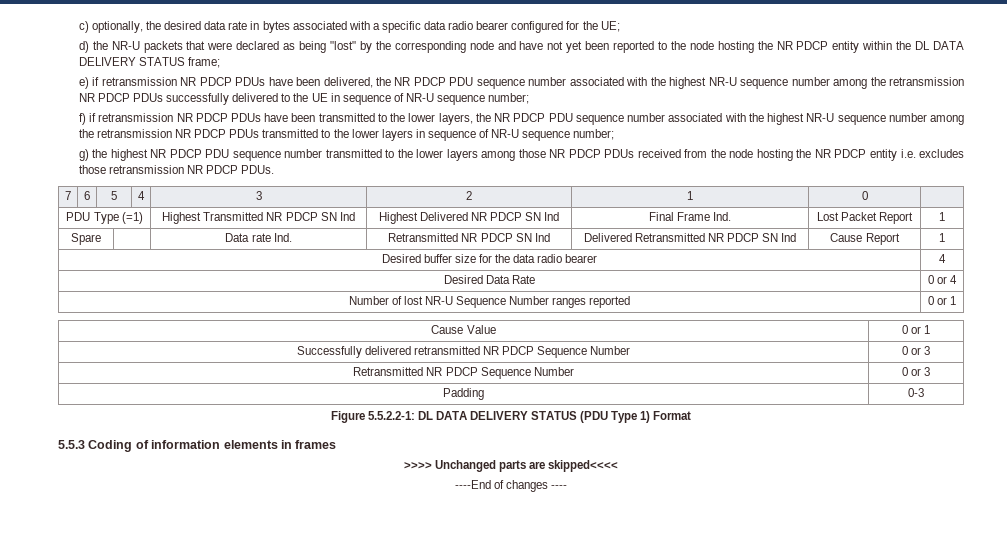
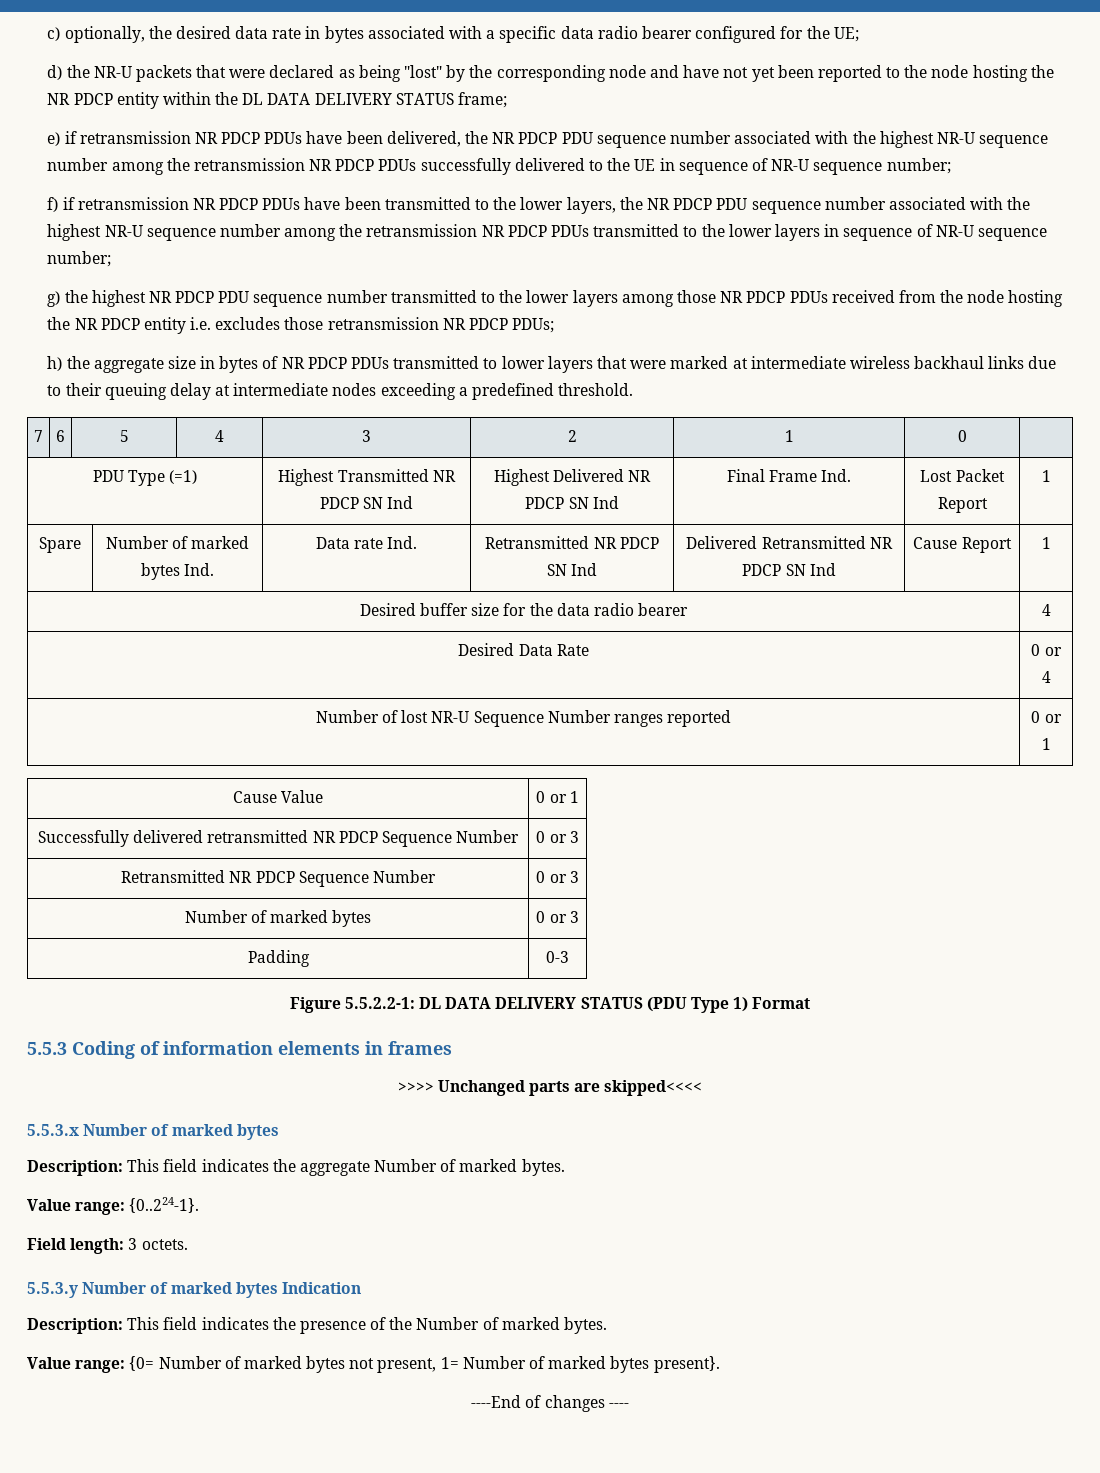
- g) the highest NR PDCP PDU sequence number transmitted to the lower layers among those NR PDCP PDUs received from the node hosting the NR PDCP entity i.e. excludes those retransmission NR PDCP PDUs.
+ g) the highest NR PDCP PDU sequence number transmitted to the lower layers among those NR PDCP PDUs received from the node hosting the NR PDCP entity i.e. excludes those retransmission NR PDCP PDUs;
+ h) the aggregate size in bytes of NR PDCP PDUs transmitted to lower layers that were marked at intermediate wireless backhaul links due to their queuing delay at intermediate nodes exceeding a predefined threshold.
- Spare | | Data rate Ind. | Retransmitted NR PDCP SN Ind | Delivered Retransmitted NR PDCP SN Ind | Cause Report | 1
+ Spare | Number of marked bytes Ind. | Data rate Ind. | Retransmitted NR PDCP SN Ind | Delivered Retransmitted NR PDCP SN Ind | Cause Report | 1
+ Number of marked bytes | 0 or 3
+ 5.5.3.x Number of marked bytes
+ Description: This field indicates the aggregate Number of marked bytes.
+ Value range: {0..224-1}.
+ Field length: 3 octets.
+ 5.5.3.y Number of marked bytes Indication
+ Description: This field indicates the presence of the Number of marked bytes.
+ Value range: {0= Number of marked bytes not present, 1= Number of marked bytes present}.

